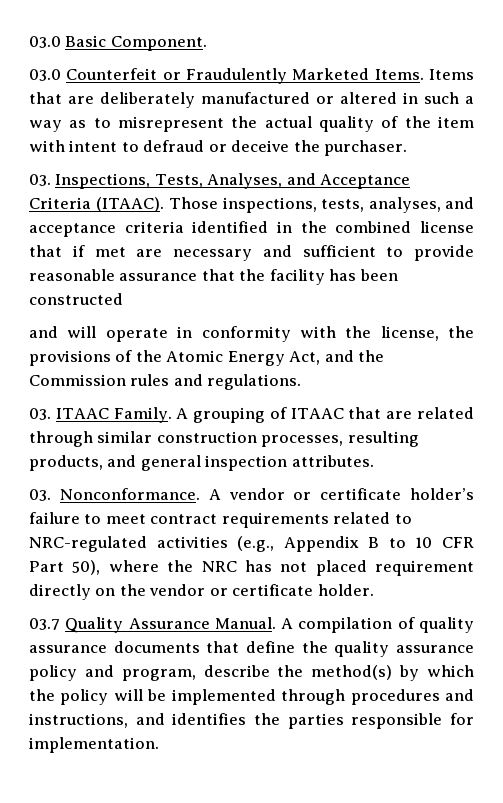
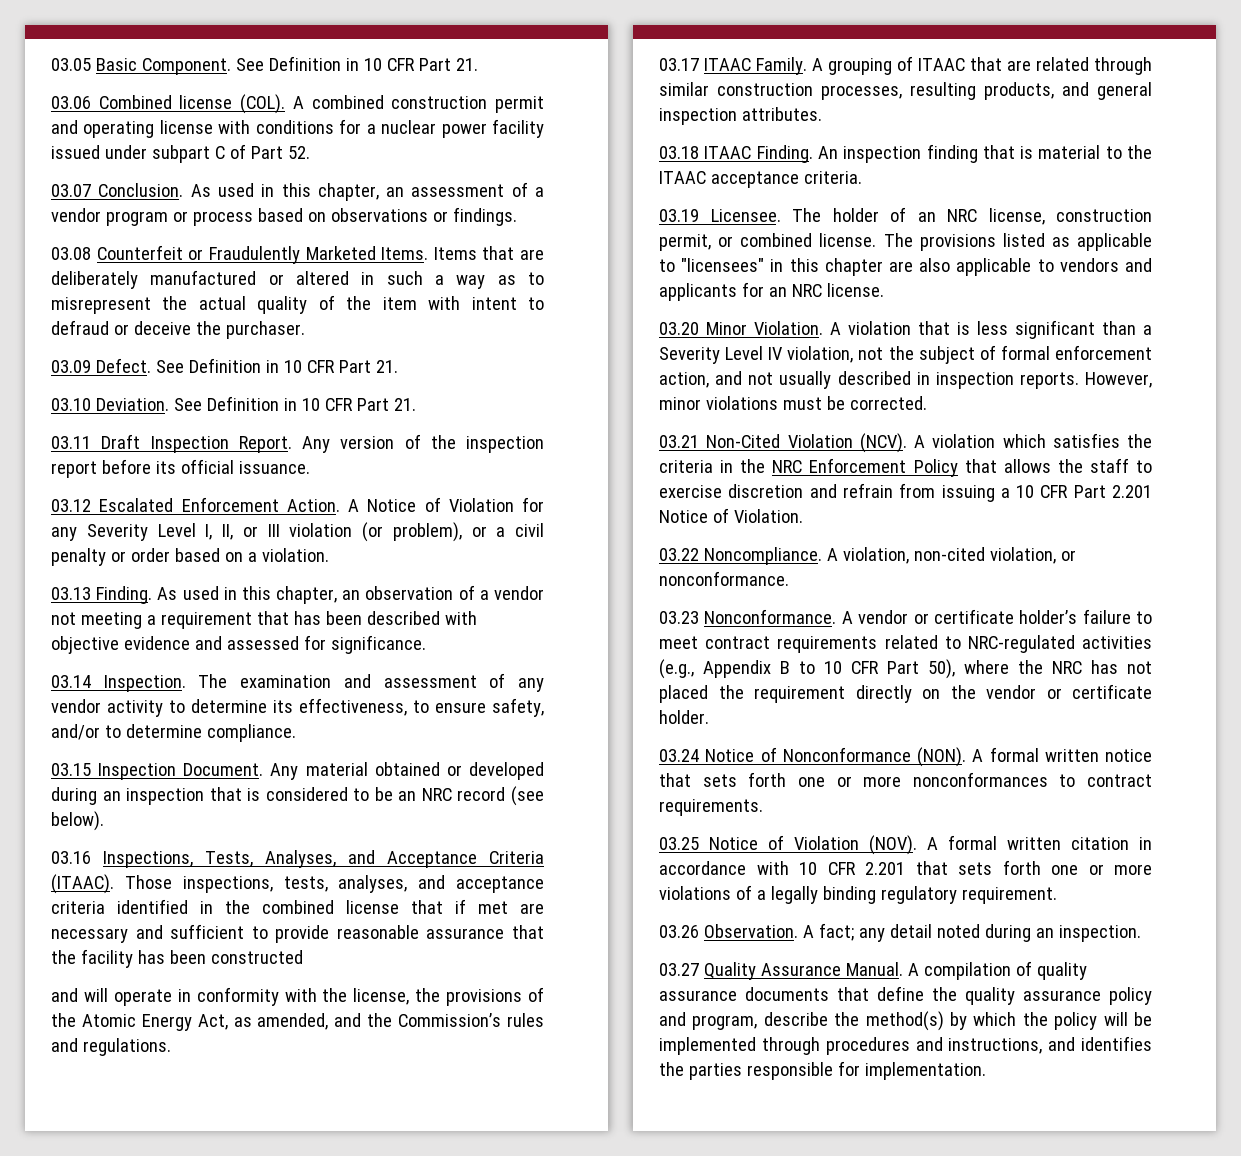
- 03.0 Basic Component.
- 03.0 Counterfeit or Fraudulently Marketed Items.
+ 03.05 Basic Component. See Definition in 10 CFR Part 21.
+ 03.06 Combined license (COL). A combined construction permit and operating license with conditions for a nuclear power facility issued under subpart C of Part 52.
+ 03.07 Conclusion. As used in this chapter, an assessment of a vendor program or process based on observations or findings.
+ 03.08 Counterfeit or Fraudulently Marketed Items.
- 03. Inspections, Tests, Analyses, and Acceptance Criteria (ITAAC).
+ 03.09 Defect. See Definition in 10 CFR Part 21.
+ 03.10 Deviation. See Definition in 10 CFR Part 21.
+ 03.11 Draft Inspection Report. Any version of the inspection report before its official issuance.
+ 03.12 Escalated Enforcement Action. A Notice of Violation for any Severity Level I, II, or III violation (or problem), or a civil penalty or order based on a violation.
+ 03.13 Finding. As used in this chapter, an observation of a vendor not meeting a requirement that has been described with objective evidence and assessed for significance.
+ 03.14 Inspection. The examination and assessment of any vendor activity to determine its effectiveness, to ensure safety, and/or to determine compliance.
+ 03.15 Inspection Document. Any material obtained or developed during an inspection that is considered to be an NRC record (see below).
+ 03.16 Inspections, Tests, Analyses, and Acceptance Criteria (ITAAC).
- and will operate in conformity with the license, the provisions of the Atomic Energy Act, and the Commission rules and regulations.
+ and will operate in conformity with the license, the provisions of the Atomic Energy Act, as amended, and the Commission’s rules and regulations.
- 03. ITAAC Family.
+ 03.17 ITAAC Family.
- 03. Nonconformance.
+ 03.18 ITAAC Finding. An inspection finding that is material to the ITAAC acceptance criteria.
+ 03.19 Licensee. The holder of an NRC license, construction permit, or combined license. The provisions listed as applicable to "licensees" in this chapter are also applicable to vendors and applicants for an NRC license.
+ 03.20 Minor Violation. A violation that is less significant than a Severity Level IV violation, not the subject of formal enforcement action, and not usually described in inspection reports. However, minor violations must be corrected.
+ 03.21 Non-Cited Violation (NCV). A violation which satisfies the criteria in the NRC Enforcement Policy that allows the staff to exercise discretion and refrain from issuing a 10 CFR Part 2.201 Notice of Violation.
+ 03.22 Noncompliance. A violation, non-cited violation, or nonconformance.
+ 03.23 Nonconformance.
- A vendor or certificate holder’s failure to meet contract requirements related to NRC-regulated activities (e.g., Appendix B to 10 CFR Part 50), where the NRC has not placed requirement directly on the vendor or certificate holder.
+ A vendor or certificate holder’s failure to meet contract requirements related to NRC-regulated activities (e.g., Appendix B to 10 CFR Part 50), where the NRC has not placed the requirement directly on the vendor or certificate holder.
- 03.7 Quality Assurance Manual.
+ 03.24 Notice of Nonconformance (NON). A formal written notice that sets forth one or more nonconformances to contract requirements.
+ 03.25 Notice of Violation (NOV). A formal written citation in accordance with 10 CFR 2.201 that sets forth one or more violations of a legally binding regulatory requirement.
+ 03.26 Observation. A fact; any detail noted during an inspection.
+ 03.27 Quality Assurance Manual.

